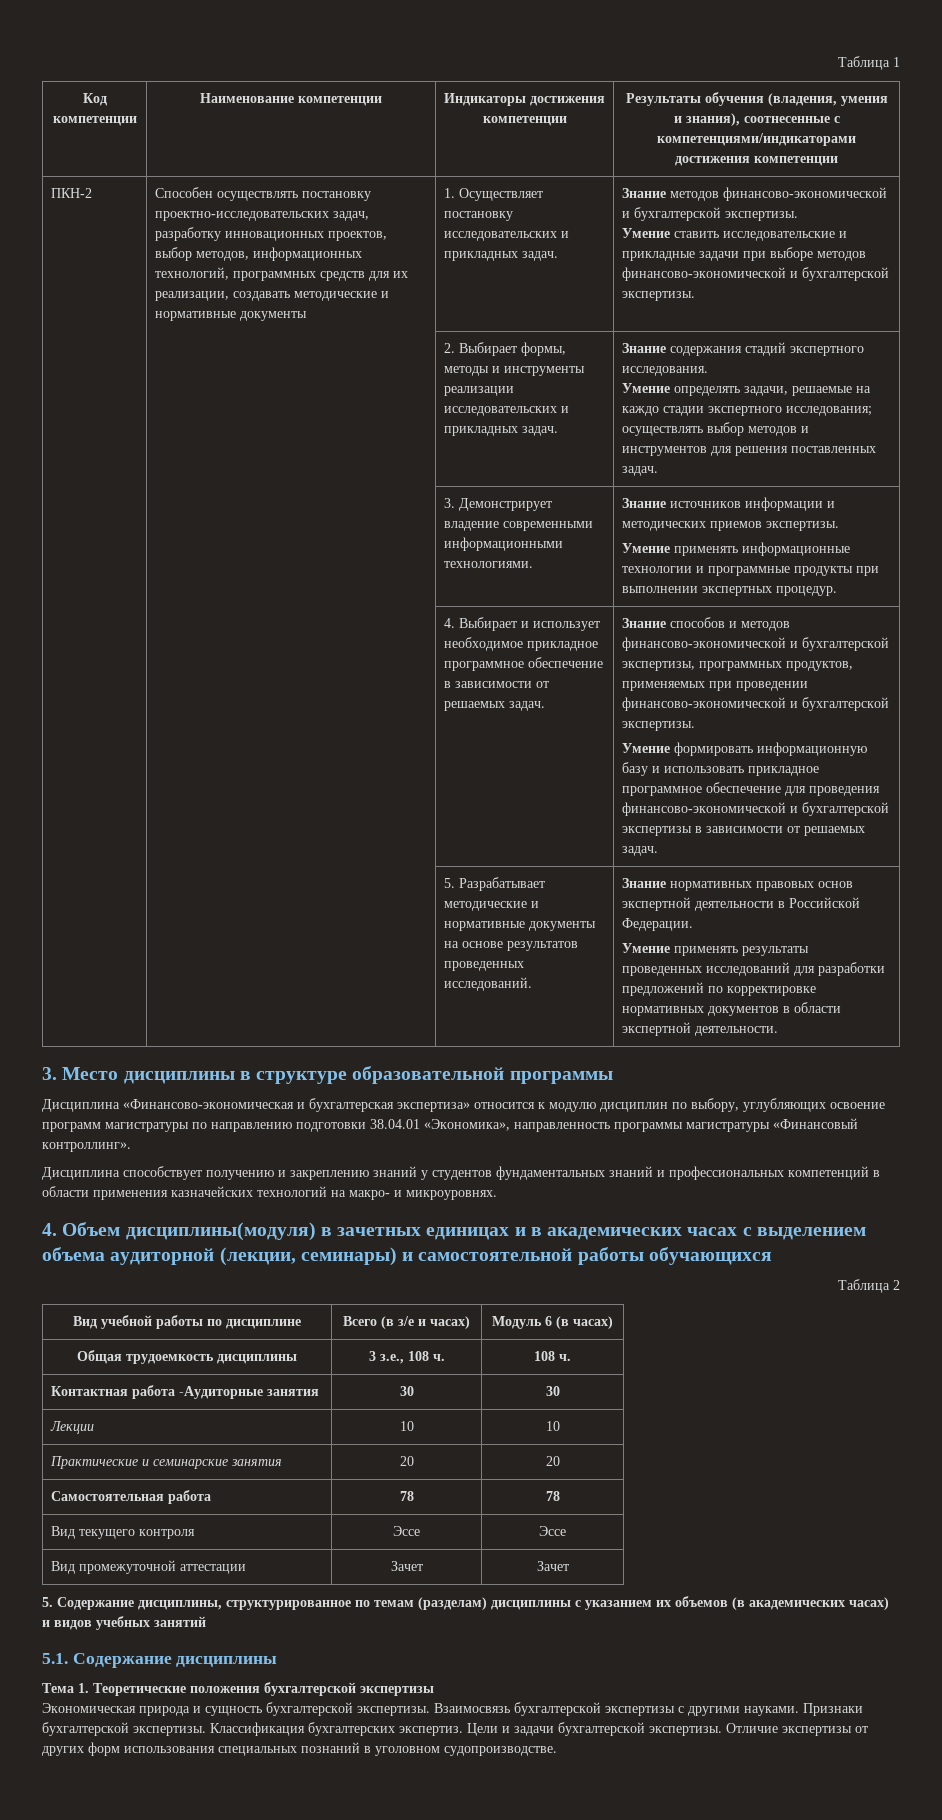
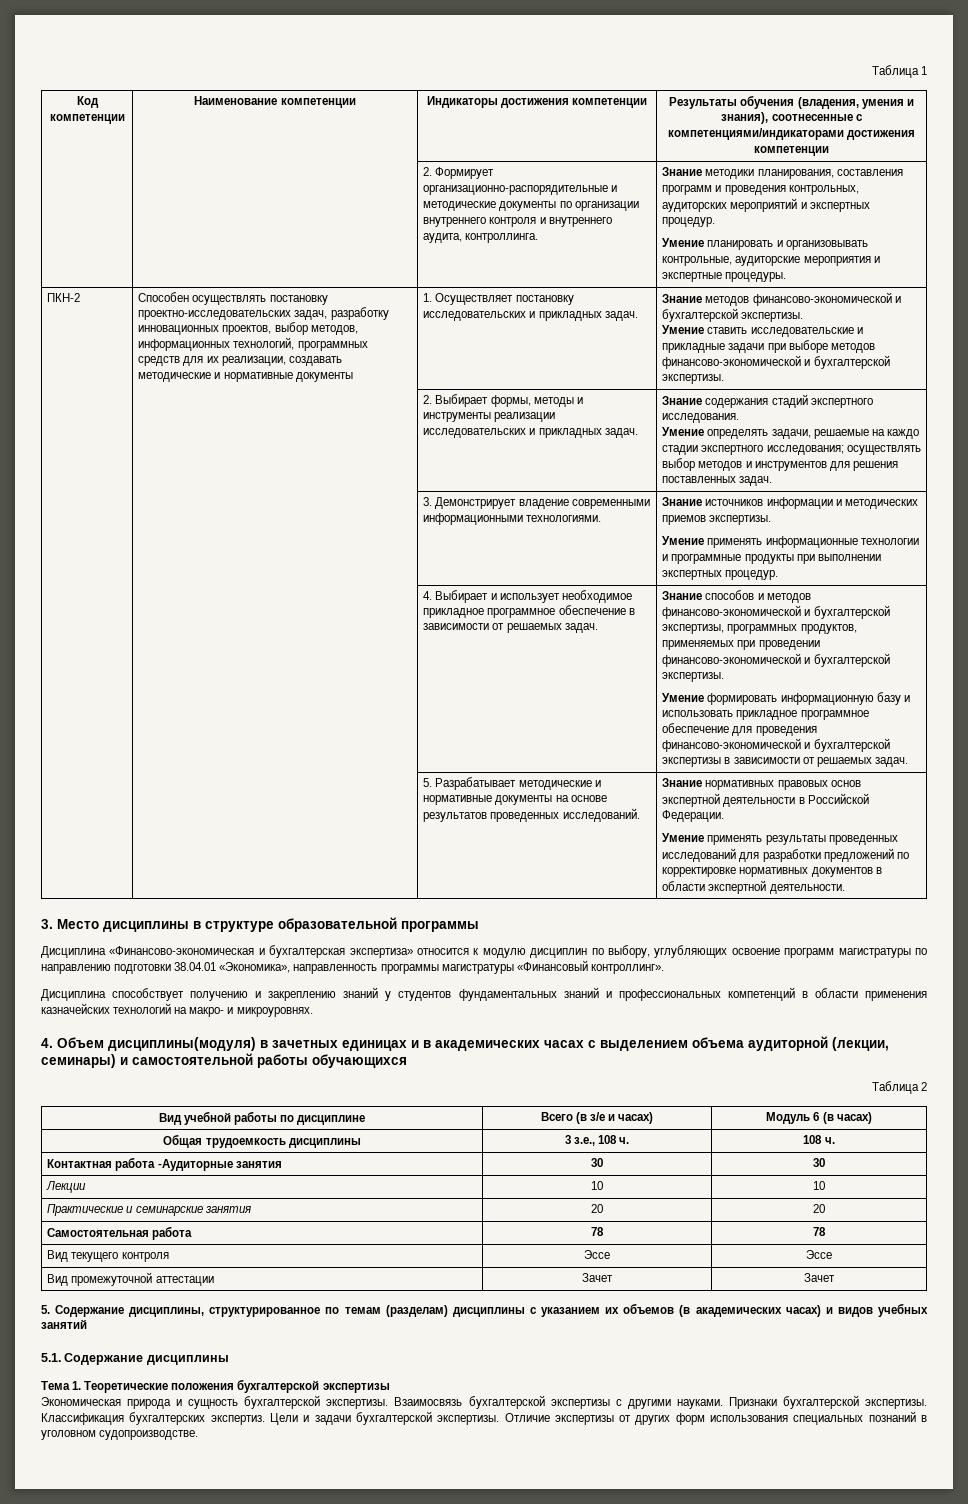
+ | | 2. Формирует организационно-распорядительные и методические документы по организации внутреннего контроля и внутреннего аудита, контроллинга. | Знание методики планирования, составления программ и проведения контрольных, аудиторских мероприятий и экспертных процедур.
+ Умение планировать и организовывать контрольные, аудиторские мероприятия и экспертные процедуры.

